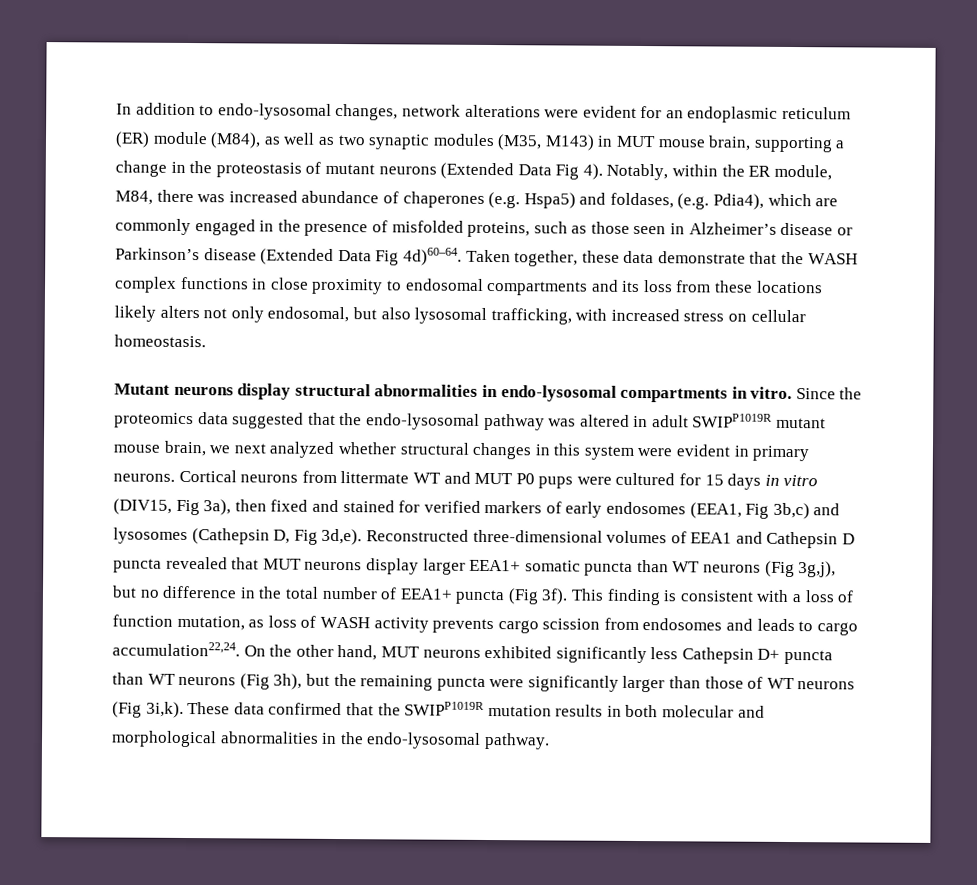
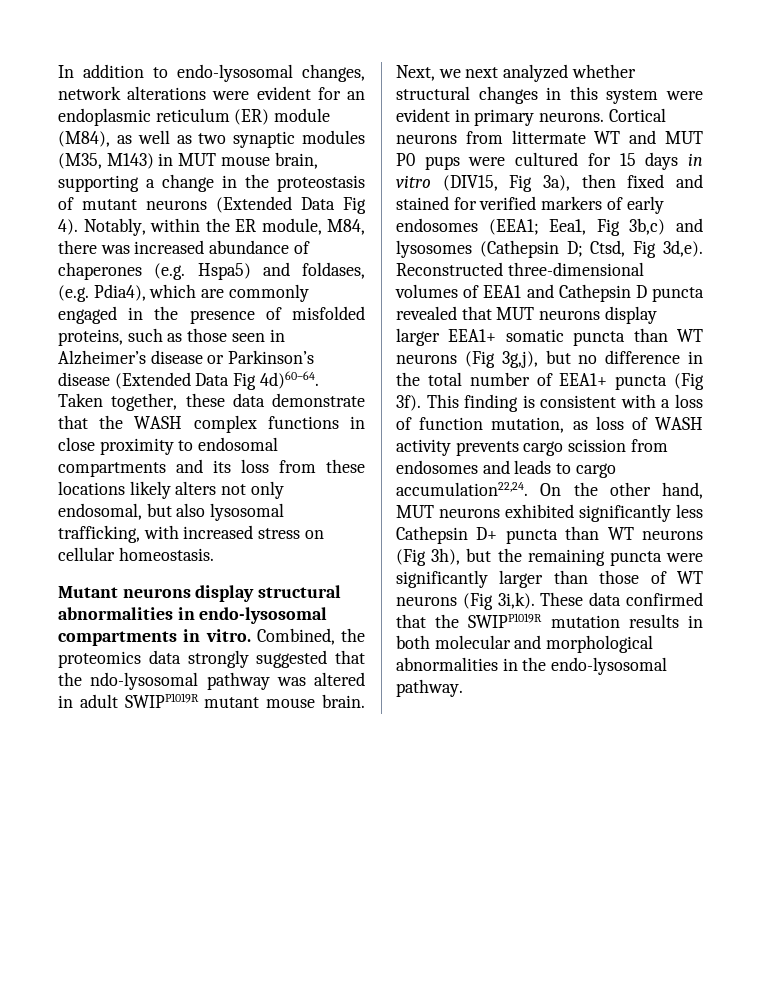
- Since the proteomics data suggested that the endo-lysosomal pathway was altered in adult SWIPP1019R mutant mouse brain, we next analyzed whether structural changes in this system were evident in primary neurons.
+ Combined, the proteomics data strongly suggested that the ndo-lysosomal pathway was altered in adult SWIPP1019R mutant mouse brain. Next, we next analyzed whether structural changes in this system were evident in primary neurons.
- Cortical neurons from littermate WT and MUT P0 pups were cultured for 15 days in vitro (DIV15, Fig 3a), then fixed and stained for verified markers of early endosomes (EEA1, Fig 3b,c) and lysosomes (Cathepsin D, Fig 3d,e).
+ Cortical neurons from littermate WT and MUT P0 pups were cultured for 15 days in vitro (DIV15, Fig 3a), then fixed and stained for verified markers of early endosomes (EEA1; Eea1, Fig 3b,c) and lysosomes (Cathepsin D; Ctsd, Fig 3d,e).

